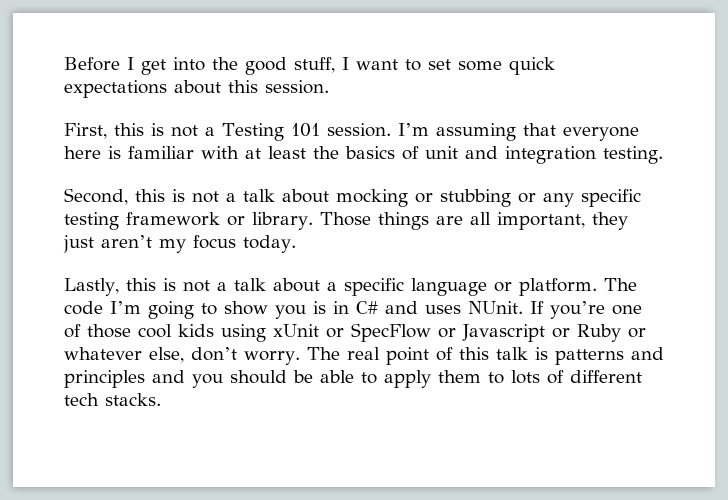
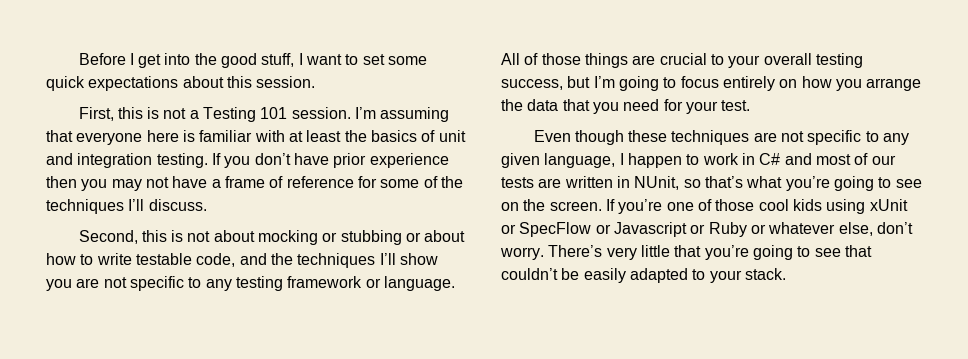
+ If you don’t have prior experience then you may not have a frame of reference for some of the techniques I’ll discuss.
- Second, this is not a talk about mocking or stubbing or any specific testing framework or library. Those things are all important, they just aren’t my focus today.
- Lastly, this is not a talk about a specific language or platform. The code I’m going to show you is in C# and uses NUnit.
+ Second, this is not about mocking or stubbing or about how to write testable code, and the techniques I’ll show you are not specific to any testing framework or language. All of those things are crucial to your overall testing success, but I’m going to focus entirely on how you arrange the data that you need for your test.
+ Even though these techniques are not specific to any given language, I happen to work in C# and most of our tests are written in NUnit, so that’s what you’re going to see on the screen.
- The real point of this talk is patterns and principles and you should be able to apply them to lots of different tech stacks.
+ There’s very little that you’re going to see that couldn’t be easily adapted to your stack.

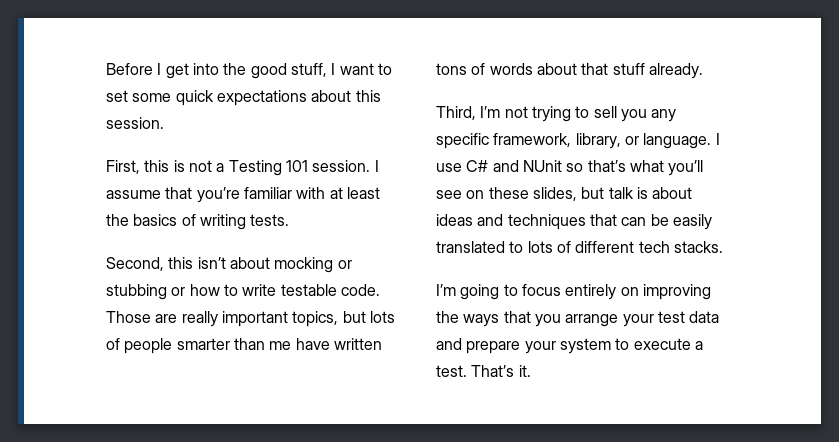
- I’m assuming that everyone here is familiar with at least the basics of unit and integration testing. If you don’t have prior experience then you may not have a frame of reference for some of the techniques I’ll discuss.
+ I assume that you’re familiar with at least the basics of writing tests.
- Second, this is not about mocking or stubbing or about how to write testable code, and the techniques I’ll show you are not specific to any testing framework or language. All of those things are crucial to your overall testing success, but I’m going to focus entirely on how you arrange the data that you need for your test.
- Even though these techniques are not specific to any given language, I happen to work in C# and most of our tests are written in NUnit, so that’s what you’re going to see on the screen. If you’re one of those cool kids using xUnit or SpecFlow or Javascript or Ruby or whatever else, don’t worry. There’s very little that you’re going to see that couldn’t be easily adapted to your stack.
+ Second, this isn’t about mocking or stubbing or how to write testable code. Those are really important topics, but lots of people smarter than me have written tons of words about that stuff already.
+ Third, I’m not trying to sell you any specific framework, library, or language. I use C# and NUnit so that’s what you’ll see on these slides, but talk is about ideas and techniques that can be easily translated to lots of different tech stacks.
+ I’m going to focus entirely on improving the ways that you arrange your test data and prepare your system to execute a test. That’s it.

